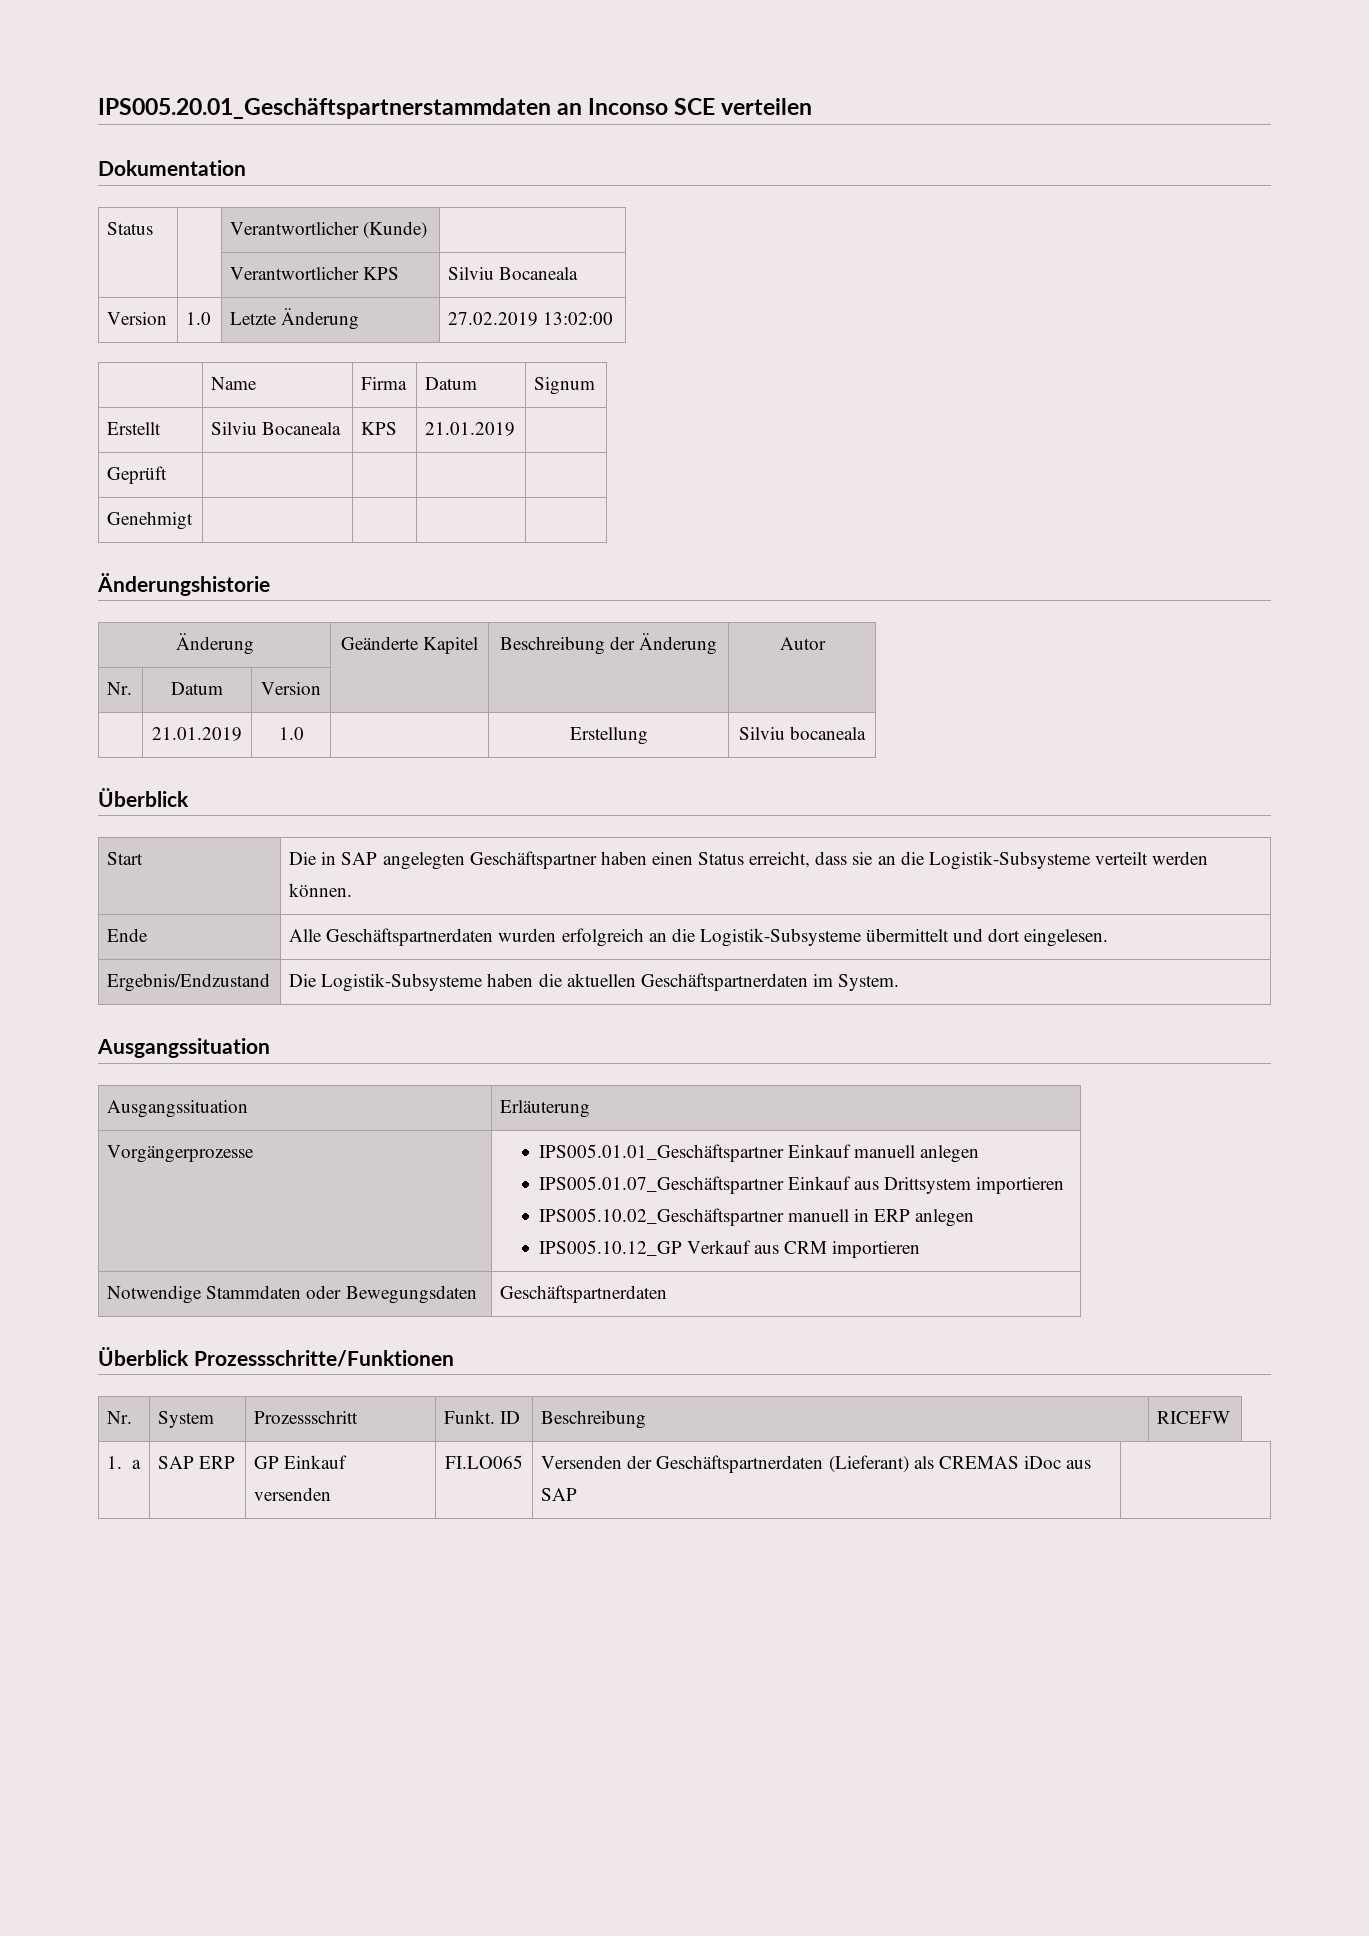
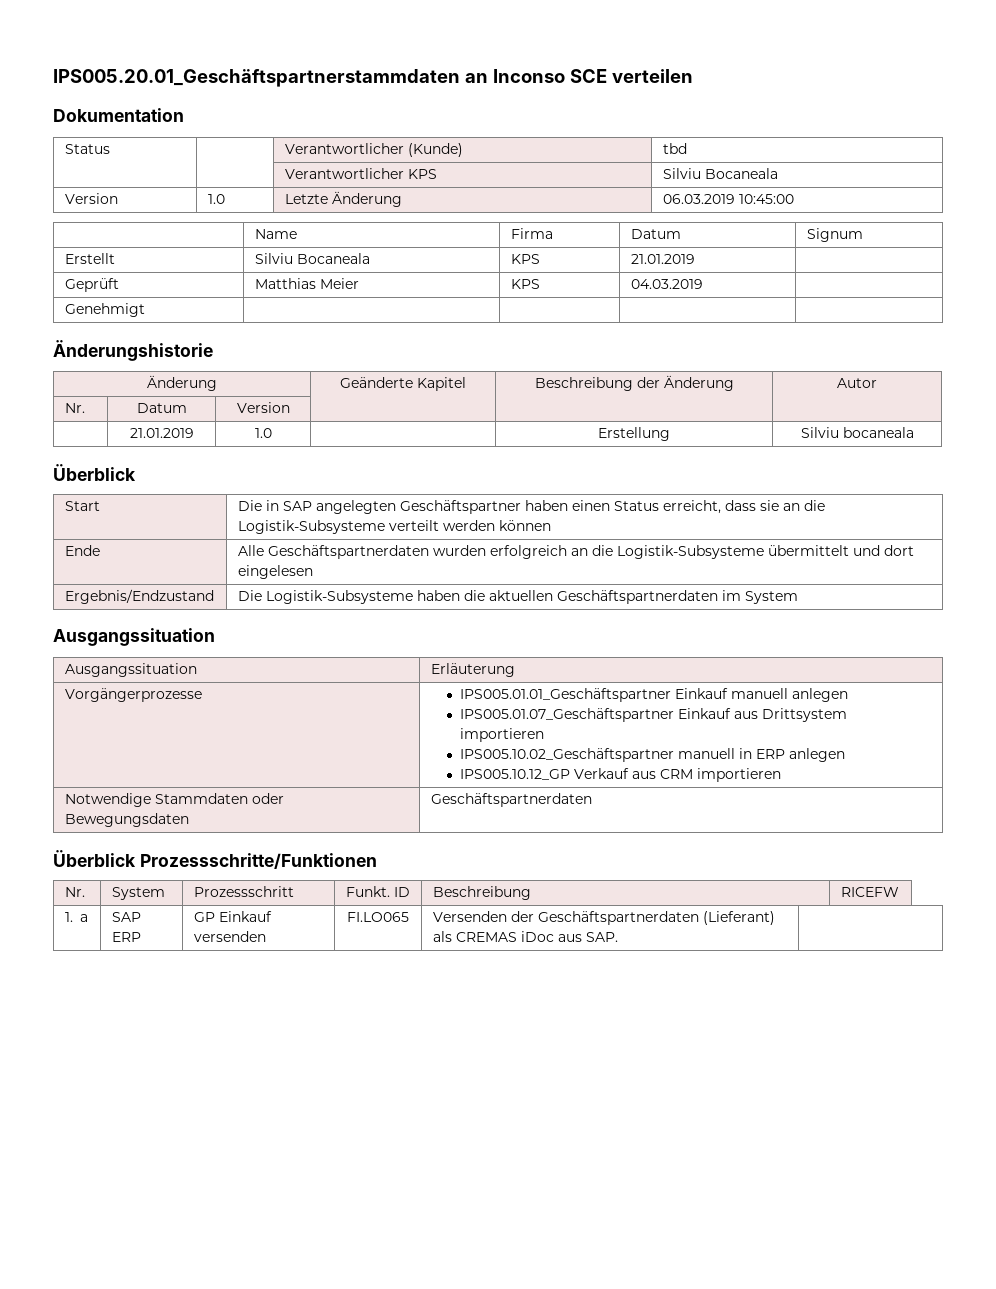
- Status | | Verantwortlicher (Kunde) |
+ Status | | Verantwortlicher (Kunde) | tbd
- Version | 1.0 | Letzte Änderung | 27.02.2019 13:02:00
+ Version | 1.0 | Letzte Änderung | 06.03.2019 10:45:00
- Geprüft | | | |
+ Geprüft | Matthias Meier | KPS | 04.03.2019 |
- Start | Die in SAP angelegten Geschäftspartner haben einen Status erreicht, dass sie an die Logistik-Subsysteme verteilt werden können.
+ Start | Die in SAP angelegten Geschäftspartner haben einen Status erreicht, dass sie an die Logistik-Subsysteme verteilt werden können
- Ende | Alle Geschäftspartnerdaten wurden erfolgreich an die Logistik-Subsysteme übermittelt und dort eingelesen.
+ Ende | Alle Geschäftspartnerdaten wurden erfolgreich an die Logistik-Subsysteme übermittelt und dort eingelesen
- Ergebnis/Endzustand | Die Logistik-Subsysteme haben die aktuellen Geschäftspartnerdaten im System.
+ Ergebnis/Endzustand | Die Logistik-Subsysteme haben die aktuellen Geschäftspartnerdaten im System
- 1. a | SAP ERP | GP Einkauf versenden | FI.LO065 | Versenden der Geschäftspartnerdaten (Lieferant) als CREMAS iDoc aus SAP |
+ 1. a | SAP ERP | GP Einkauf versenden | FI.LO065 | Versenden der Geschäftspartnerdaten (Lieferant) als CREMAS iDoc aus SAP. |

